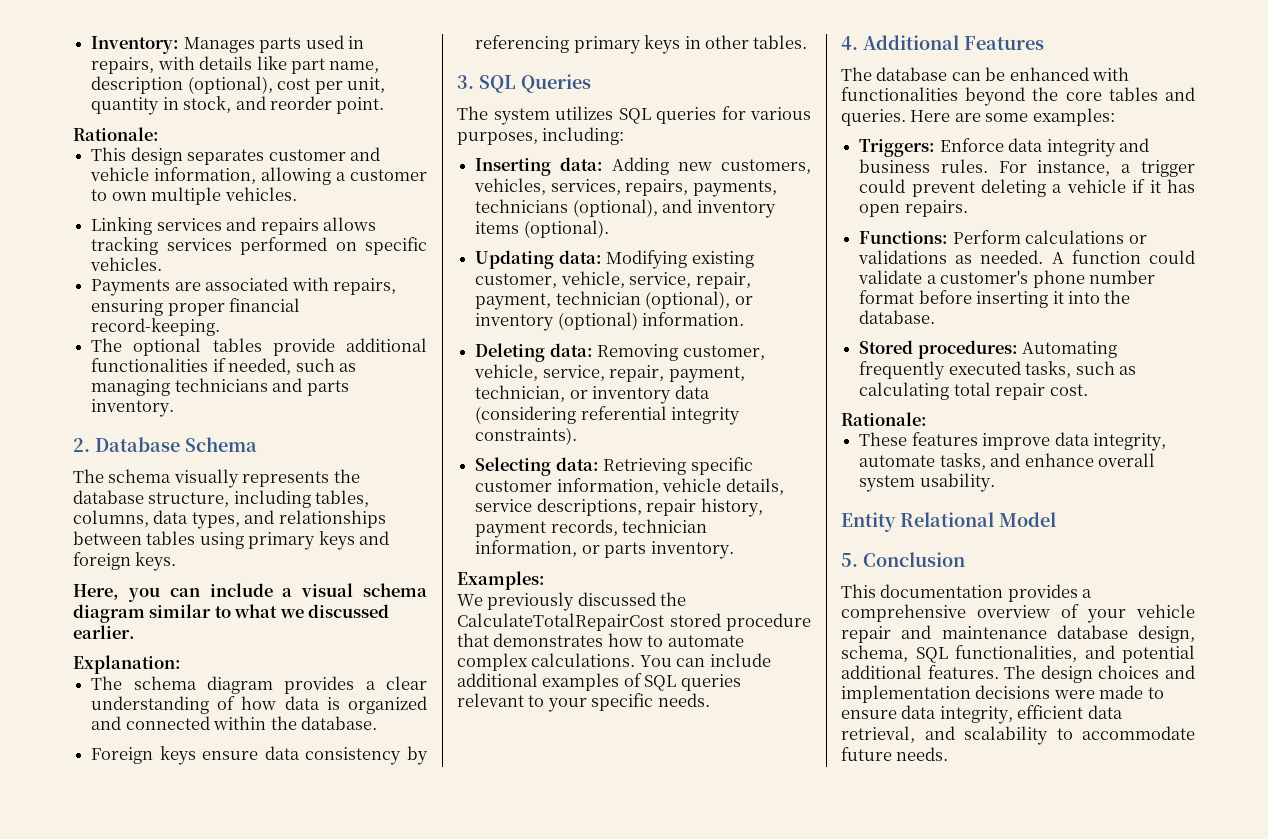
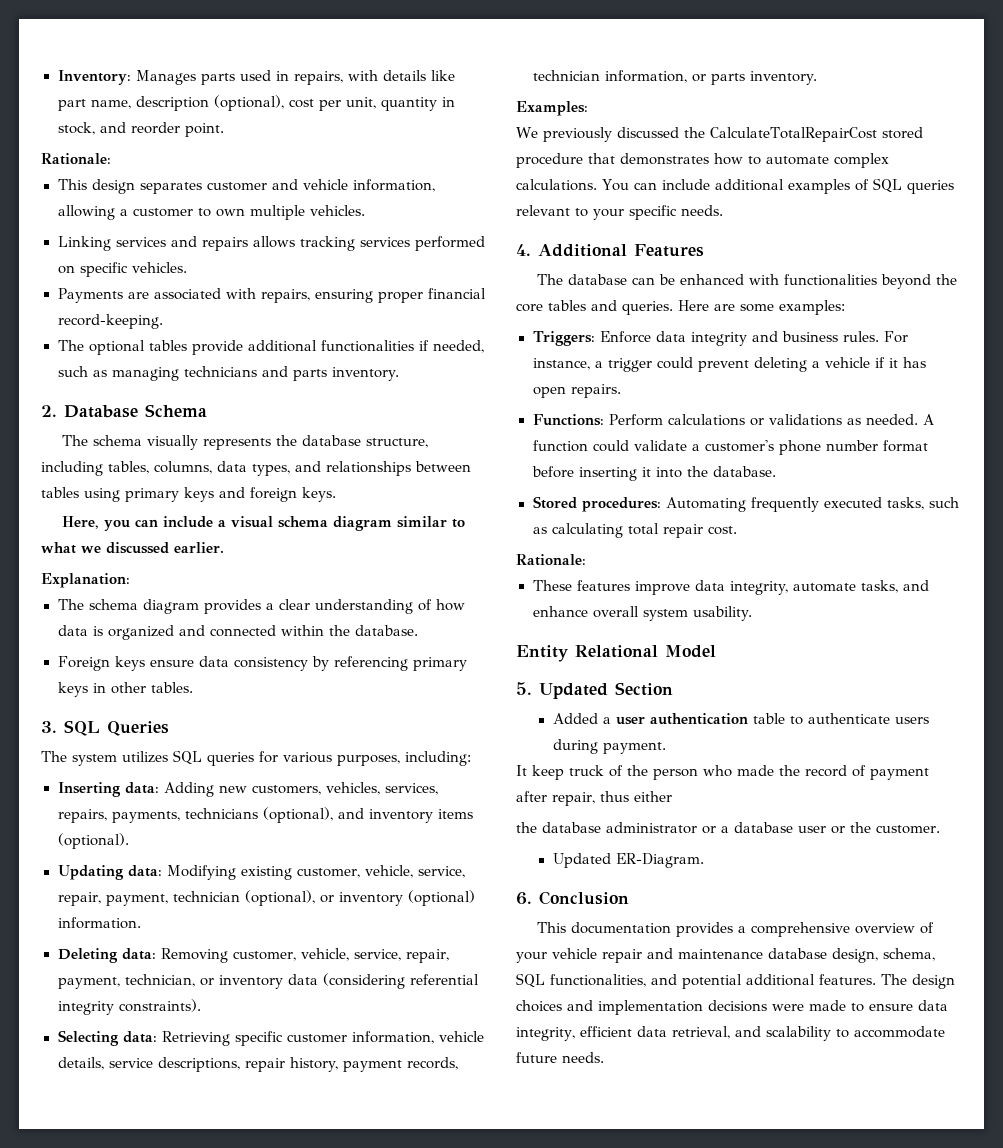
- 5. Conclusion
+ 5. Updated Section
+ Added a user authentication table to authenticate users during payment.
+ It keep truck of the person who made the record of payment after repair, thus either
+ the database administrator or a database user or the customer.
+ Updated ER-Diagram.
+ 6. Conclusion

